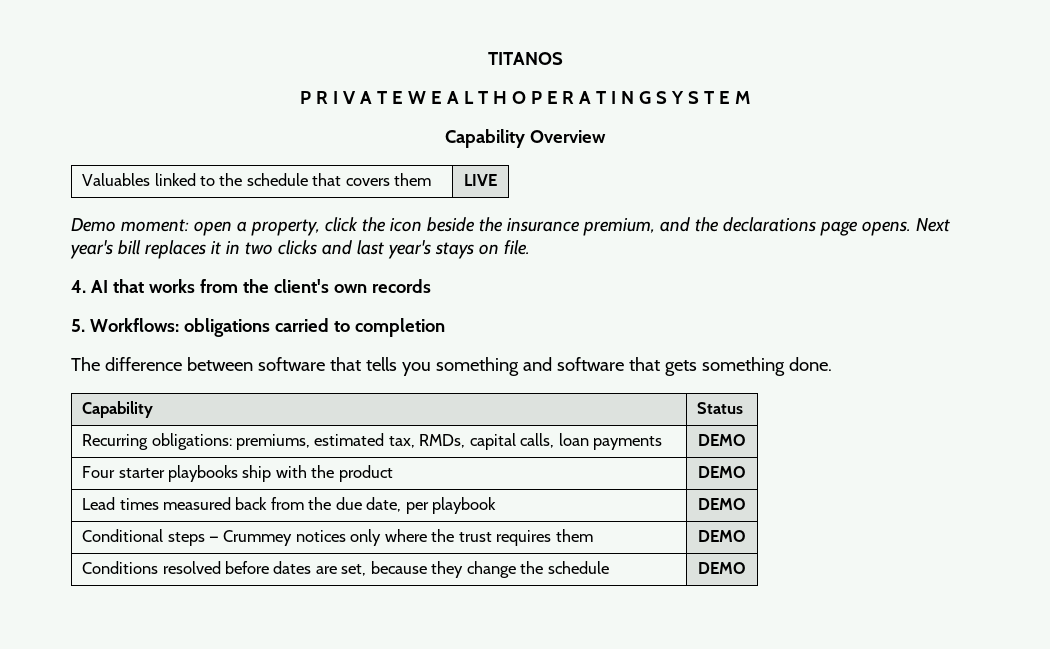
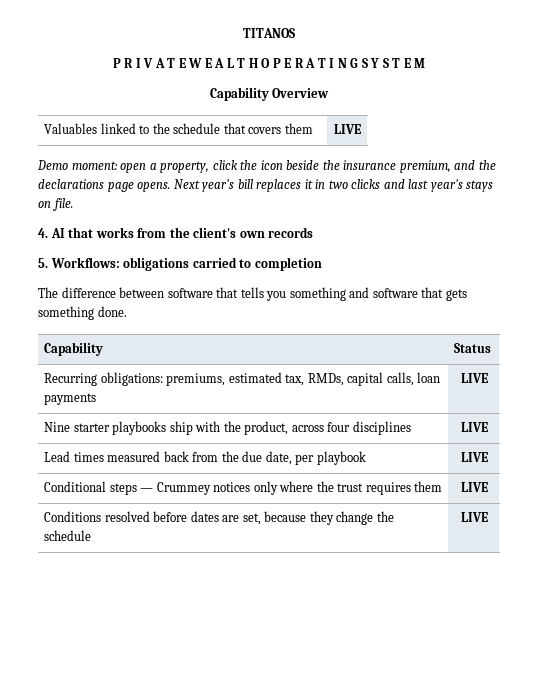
- Recurring obligations: premiums, estimated tax, RMDs, capital calls, loan payments | DEMO
- Four starter playbooks ship with the product | DEMO
+ Recurring obligations: premiums, estimated tax, RMDs, capital calls, loan payments | LIVE
+ Nine starter playbooks ship with the product, across four disciplines | LIVE
- Lead times measured back from the due date, per playbook | DEMO
+ Lead times measured back from the due date, per playbook | LIVE
- Conditional steps — Crummey notices only where the trust requires them | DEMO
+ Conditional steps — Crummey notices only where the trust requires them | LIVE
- Conditions resolved before dates are set, because they change the schedule | DEMO
+ Conditions resolved before dates are set, because they change the schedule | LIVE

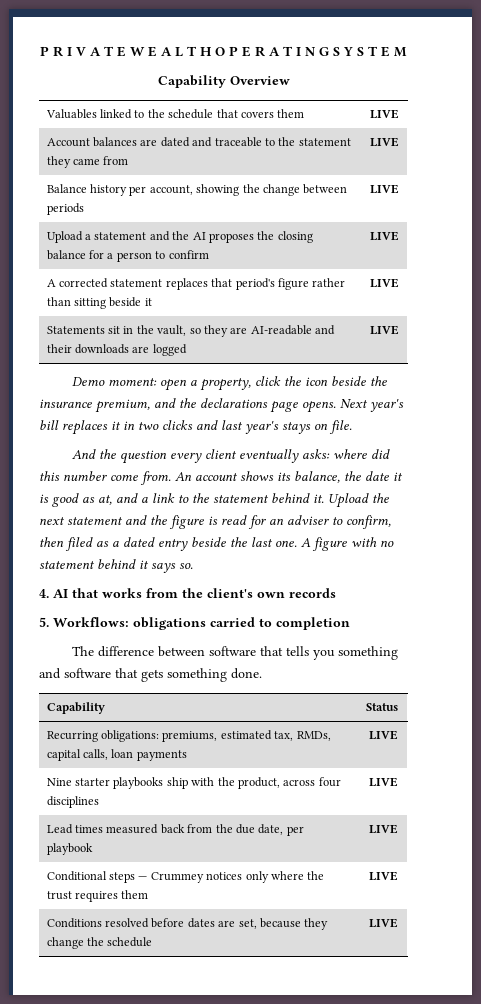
- TITANOS
+ Account balances are dated and traceable to the statement they came from | LIVE
+ Balance history per account, showing the change between periods | LIVE
+ Upload a statement and the AI proposes the closing balance for a person to confirm | LIVE
+ A corrected statement replaces that period's figure rather than sitting beside it | LIVE
+ Statements sit in the vault, so they are AI-readable and their downloads are logged | LIVE
+ And the question every client eventually asks: where did this number come from. An account shows its balance, the date it is good as at, and a link to the statement behind it. Upload the next statement and the figure is read for an adviser to confirm, then filed as a dated entry beside the last one. A figure with no statement behind it says so.

